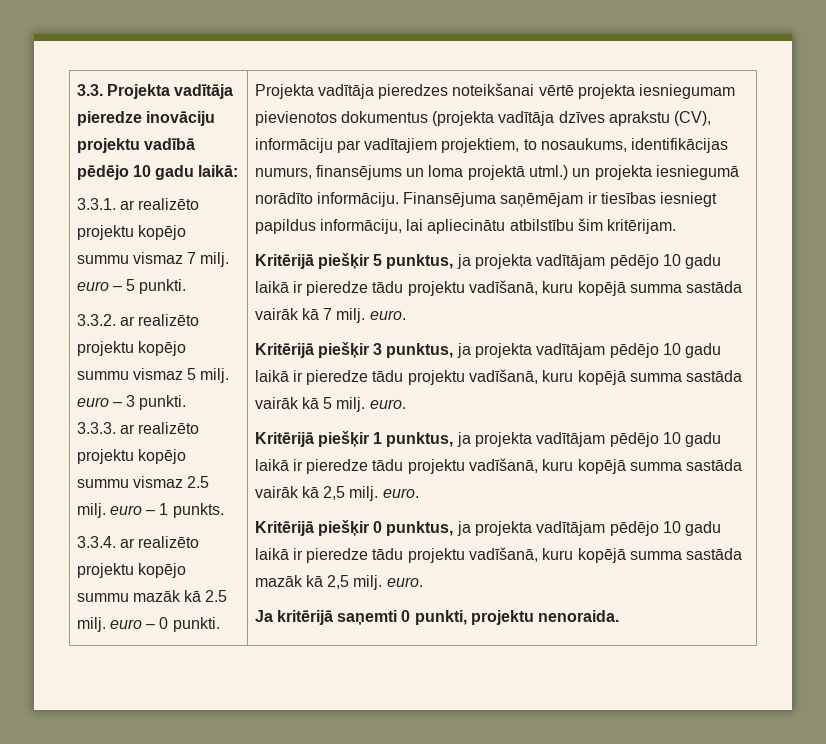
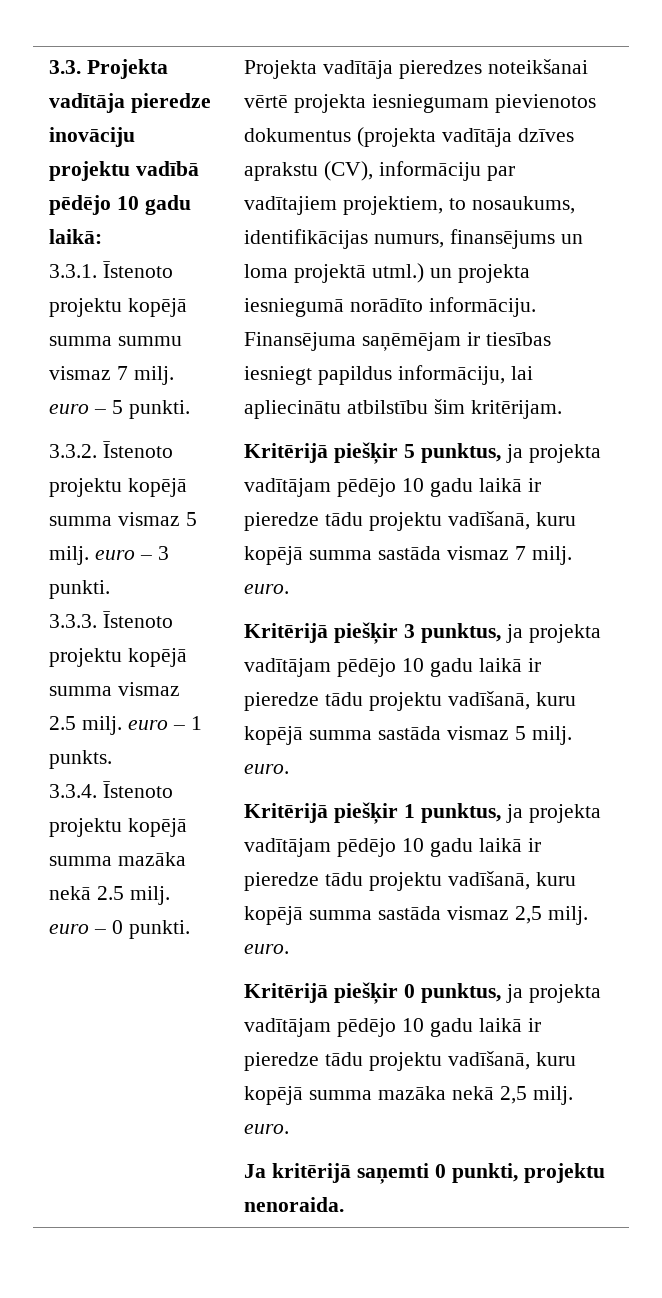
- 3.3.1. ar realizēto projektu kopējo summu vismaz 7 milj. euro – 5 punkti.
+ 3.3.1. Īstenoto projektu kopējā summa summu vismaz 7 milj. euro – 5 punkti.
- 3.3.2. ar realizēto projektu kopējo summu vismaz 5 milj. euro – 3 punkti.
+ 3.3.2. Īstenoto projektu kopējā summa vismaz 5 milj. euro – 3 punkti.
- 3.3.3. ar realizēto projektu kopējo summu vismaz 2.5 milj. euro – 1 punkts.
+ 3.3.3. Īstenoto projektu kopējā summa vismaz 2.5 milj. euro – 1 punkts.
- 3.3.4. ar realizēto projektu kopējo summu mazāk kā 2.5 milj. euro – 0 punkti.
+ 3.3.4. Īstenoto projektu kopējā summa mazāka nekā 2.5 milj. euro – 0 punkti.
- Kritērijā piešķir 5 punktus, ja projekta vadītājam pēdējo 10 gadu laikā ir pieredze tādu projektu vadīšanā, kuru kopējā summa sastāda vairāk kā 7 milj. euro.
+ Kritērijā piešķir 5 punktus, ja projekta vadītājam pēdējo 10 gadu laikā ir pieredze tādu projektu vadīšanā, kuru kopējā summa sastāda vismaz 7 milj. euro.
- Kritērijā piešķir 3 punktus, ja projekta vadītājam pēdējo 10 gadu laikā ir pieredze tādu projektu vadīšanā, kuru kopējā summa sastāda vairāk kā 5 milj. euro.
+ Kritērijā piešķir 3 punktus, ja projekta vadītājam pēdējo 10 gadu laikā ir pieredze tādu projektu vadīšanā, kuru kopējā summa sastāda vismaz 5 milj. euro.
- Kritērijā piešķir 1 punktus, ja projekta vadītājam pēdējo 10 gadu laikā ir pieredze tādu projektu vadīšanā, kuru kopējā summa sastāda vairāk kā 2,5 milj. euro.
+ Kritērijā piešķir 1 punktus, ja projekta vadītājam pēdējo 10 gadu laikā ir pieredze tādu projektu vadīšanā, kuru kopējā summa sastāda vismaz 2,5 milj. euro.
- Kritērijā piešķir 0 punktus, ja projekta vadītājam pēdējo 10 gadu laikā ir pieredze tādu projektu vadīšanā, kuru kopējā summa sastāda mazāk kā 2,5 milj. euro.
+ Kritērijā piešķir 0 punktus, ja projekta vadītājam pēdējo 10 gadu laikā ir pieredze tādu projektu vadīšanā, kuru kopējā summa mazāka nekā 2,5 milj. euro.

